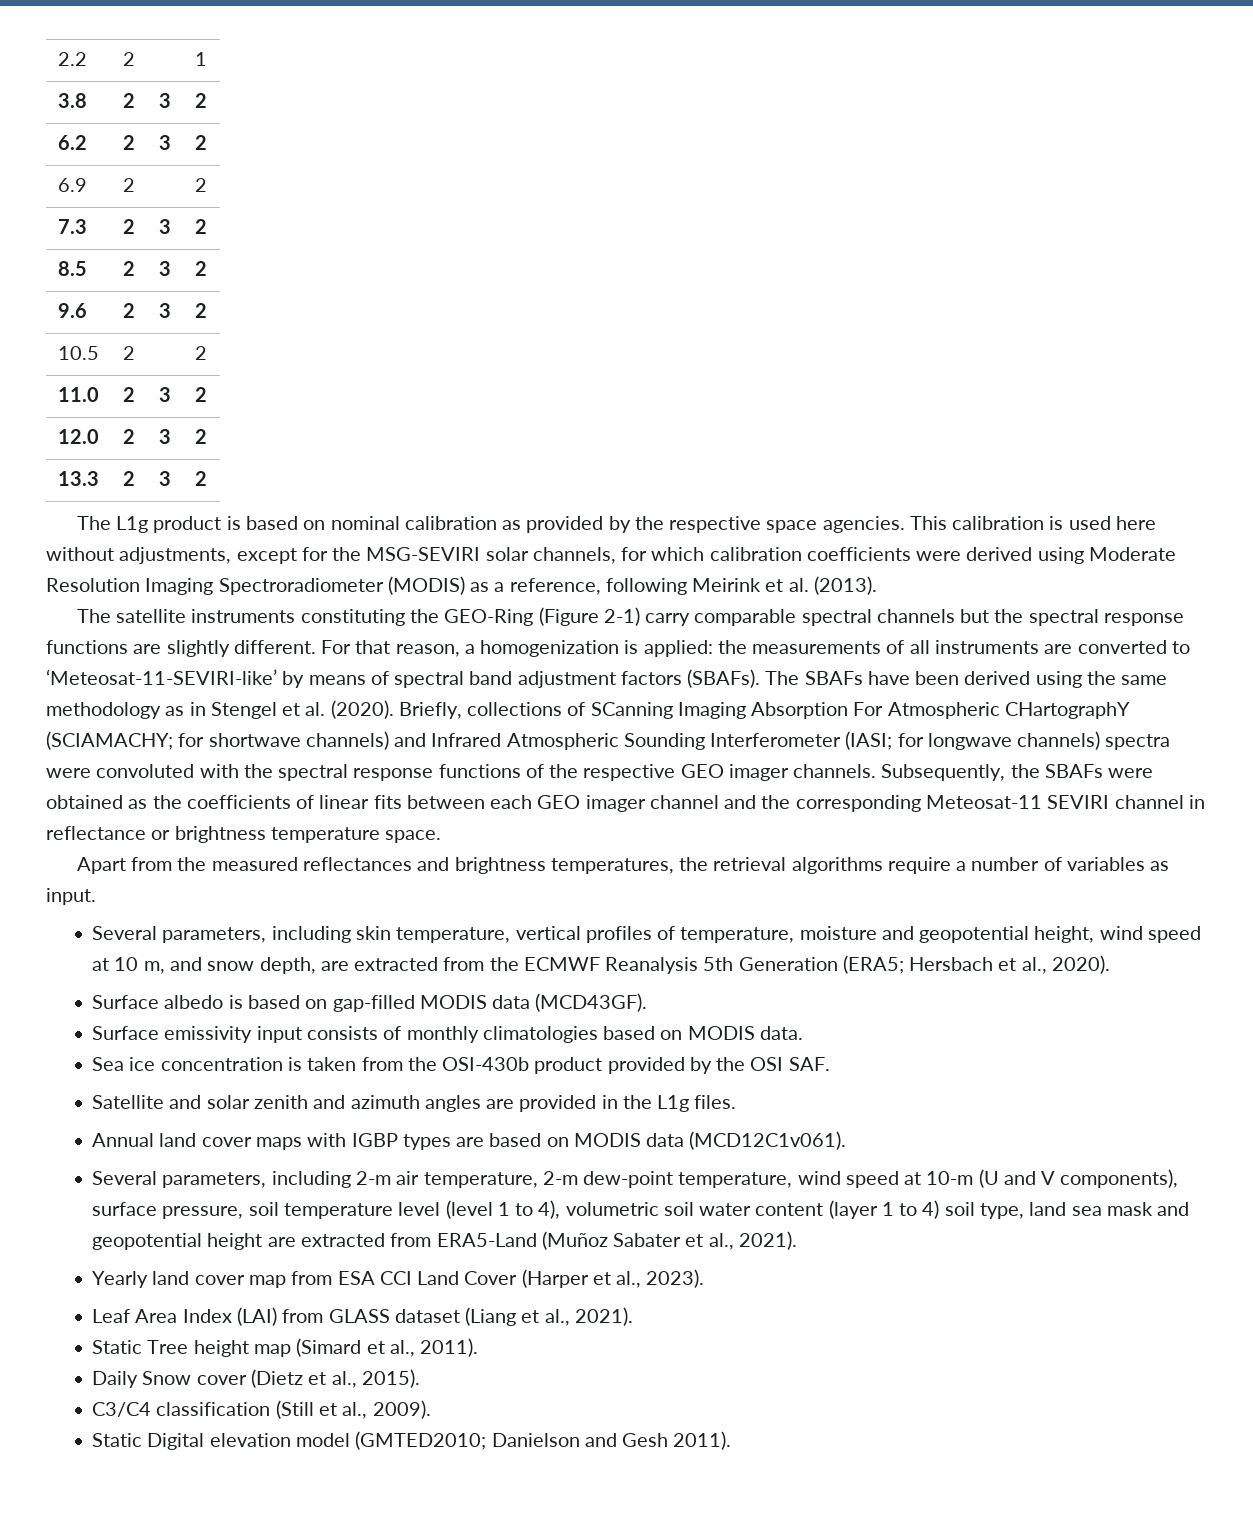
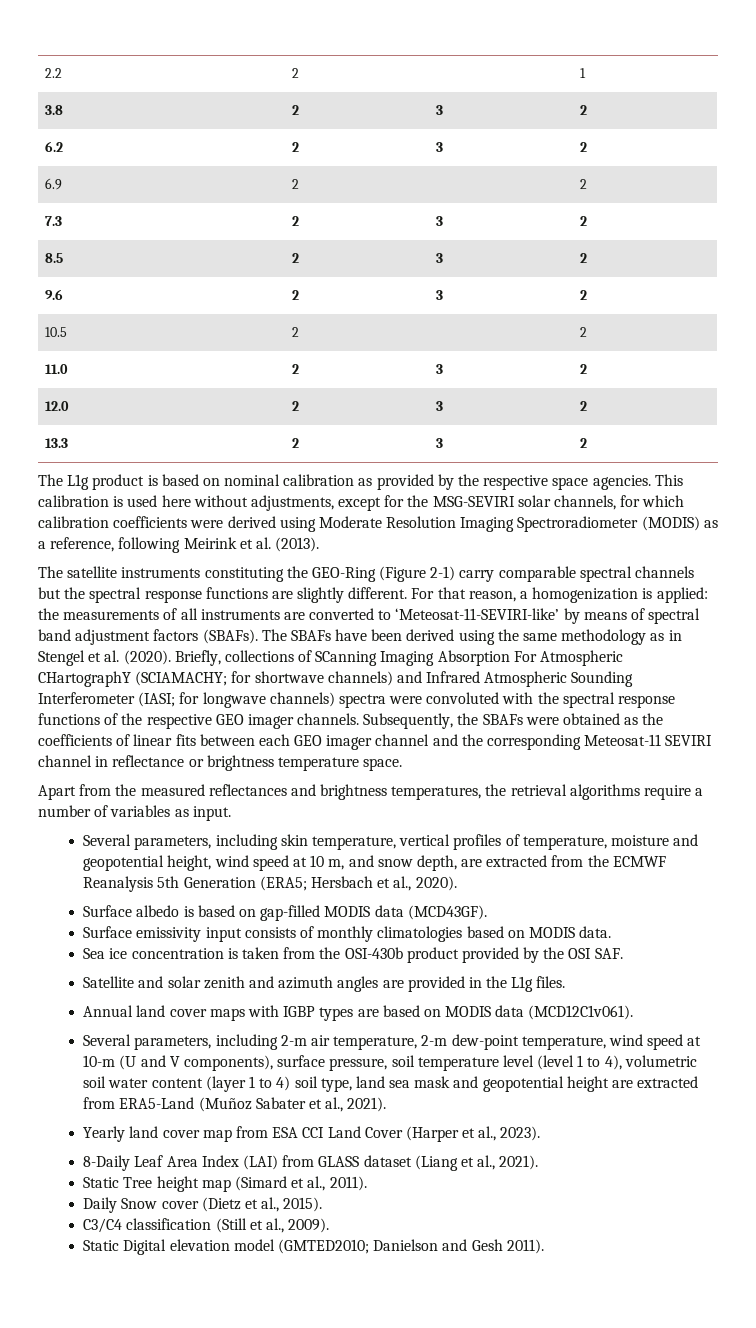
- Leaf Area Index (LAI) from GLASS dataset (Liang et al., 2021).
+ 8-Daily Leaf Area Index (LAI) from GLASS dataset (Liang et al., 2021).

